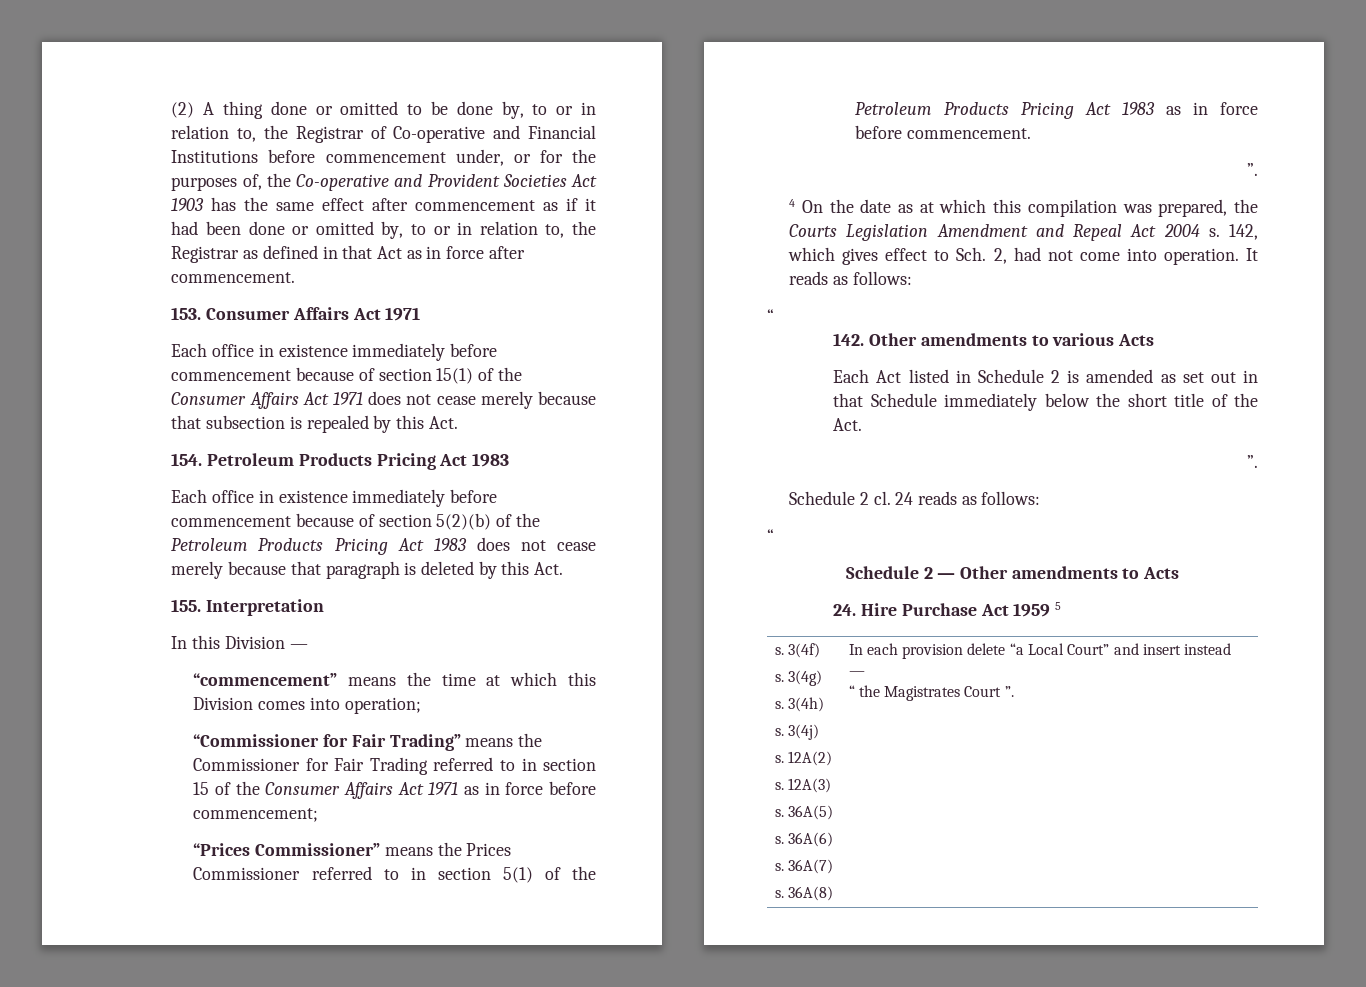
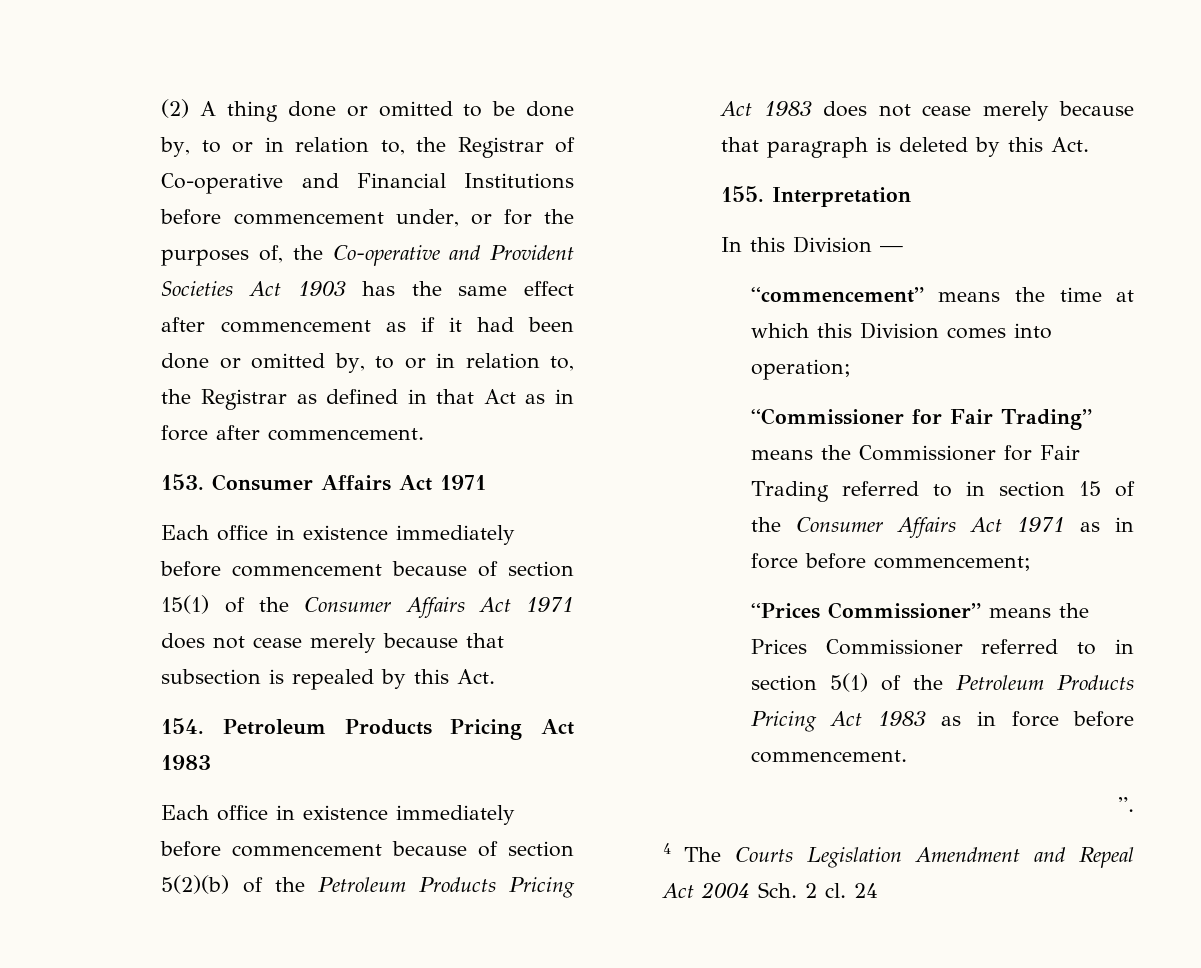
- 4 On the date as at which this compilation was prepared, the Courts Legislation Amendment and Repeal Act 2004 s. 142, which gives effect to Sch. 2, had not come into operation. It reads as follows:
- “
- 142. Other amendments to various Acts
- Each Act listed in Schedule 2 is amended as set out in that Schedule immediately below the short title of the Act.
- ”.
- Schedule 2 cl. 24 reads as follows:
- “
- Schedule 2 — Other amendments to Acts
- 24. Hire Purchase Act 1959 5
- s. 3(4f)
- s. 3(4g)
- s. 3(4h)
- s. 3(4j)
- s. 12A(2)
- s. 12A(3)
- s. 36A(5)
- s. 36A(6)
- s. 36A(7)
- s. 36A(8) | In each provision delete “a Local Court” and insert instead —
- “ the Magistrates Court ”.
+ 4 The Courts Legislation Amendment and Repeal Act 2004 Sch. 2 cl. 24

